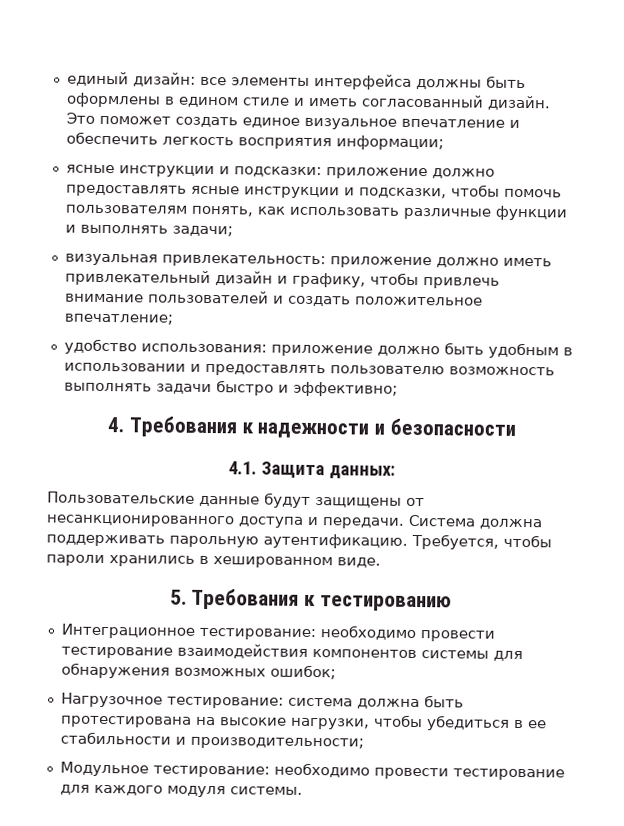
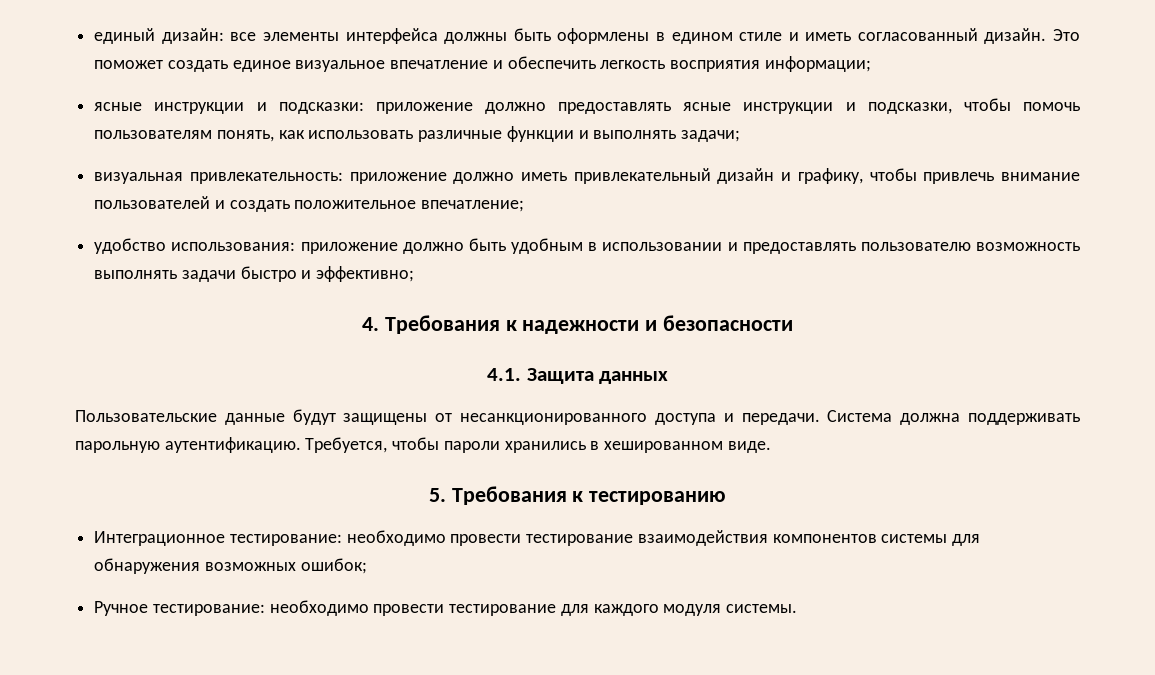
- 4.1. Защита данных:
+ 4.1. Защита данных
- Нагрузочное тестирование: система должна быть протестирована на высокие нагрузки, чтобы убедиться в ее стабильности и производительности;
- Модульное тестирование: необходимо провести тестирование для каждого модуля системы.
+ Ручное тестирование: необходимо провести тестирование для каждого модуля системы.

